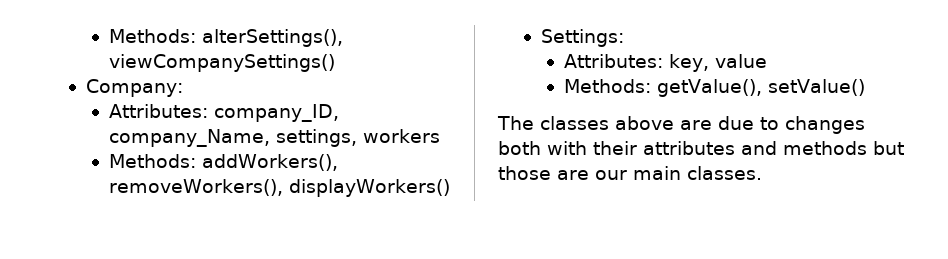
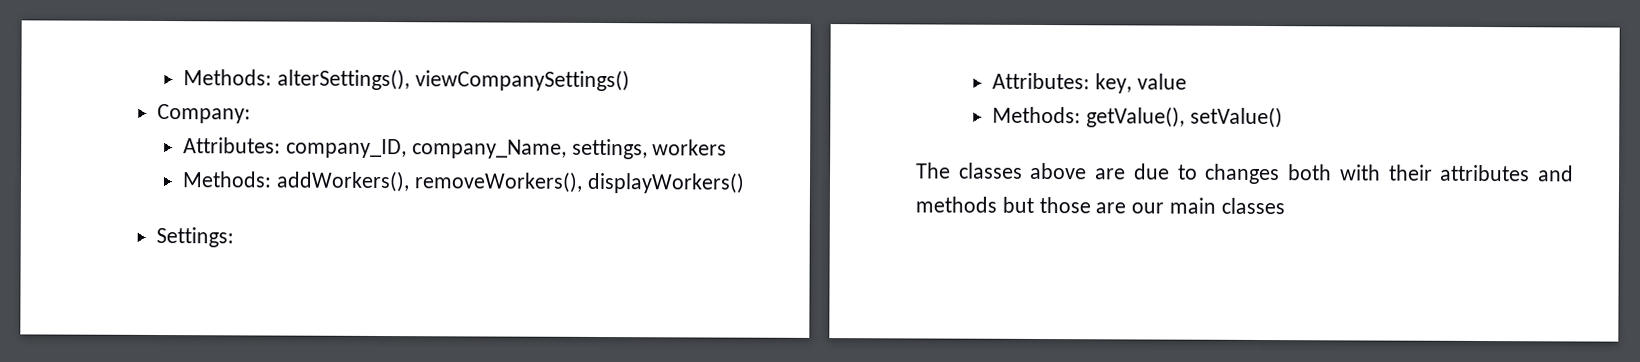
- The classes above are due to changes both with their attributes and methods but those are our main classes.
+ The classes above are due to changes both with their attributes and methods but those are our main classes

